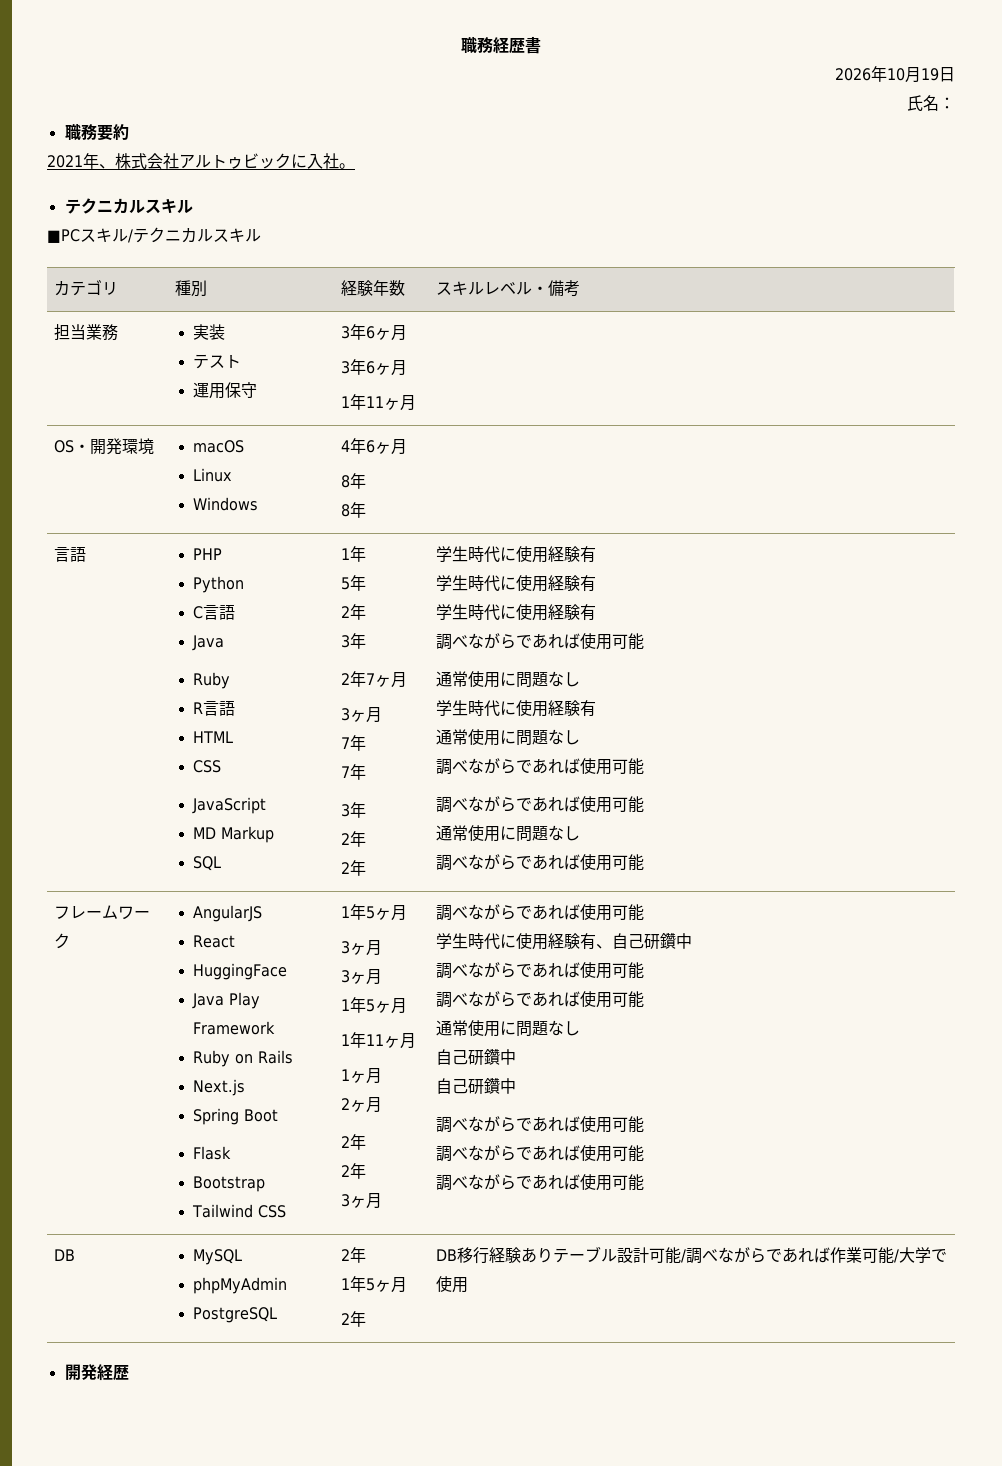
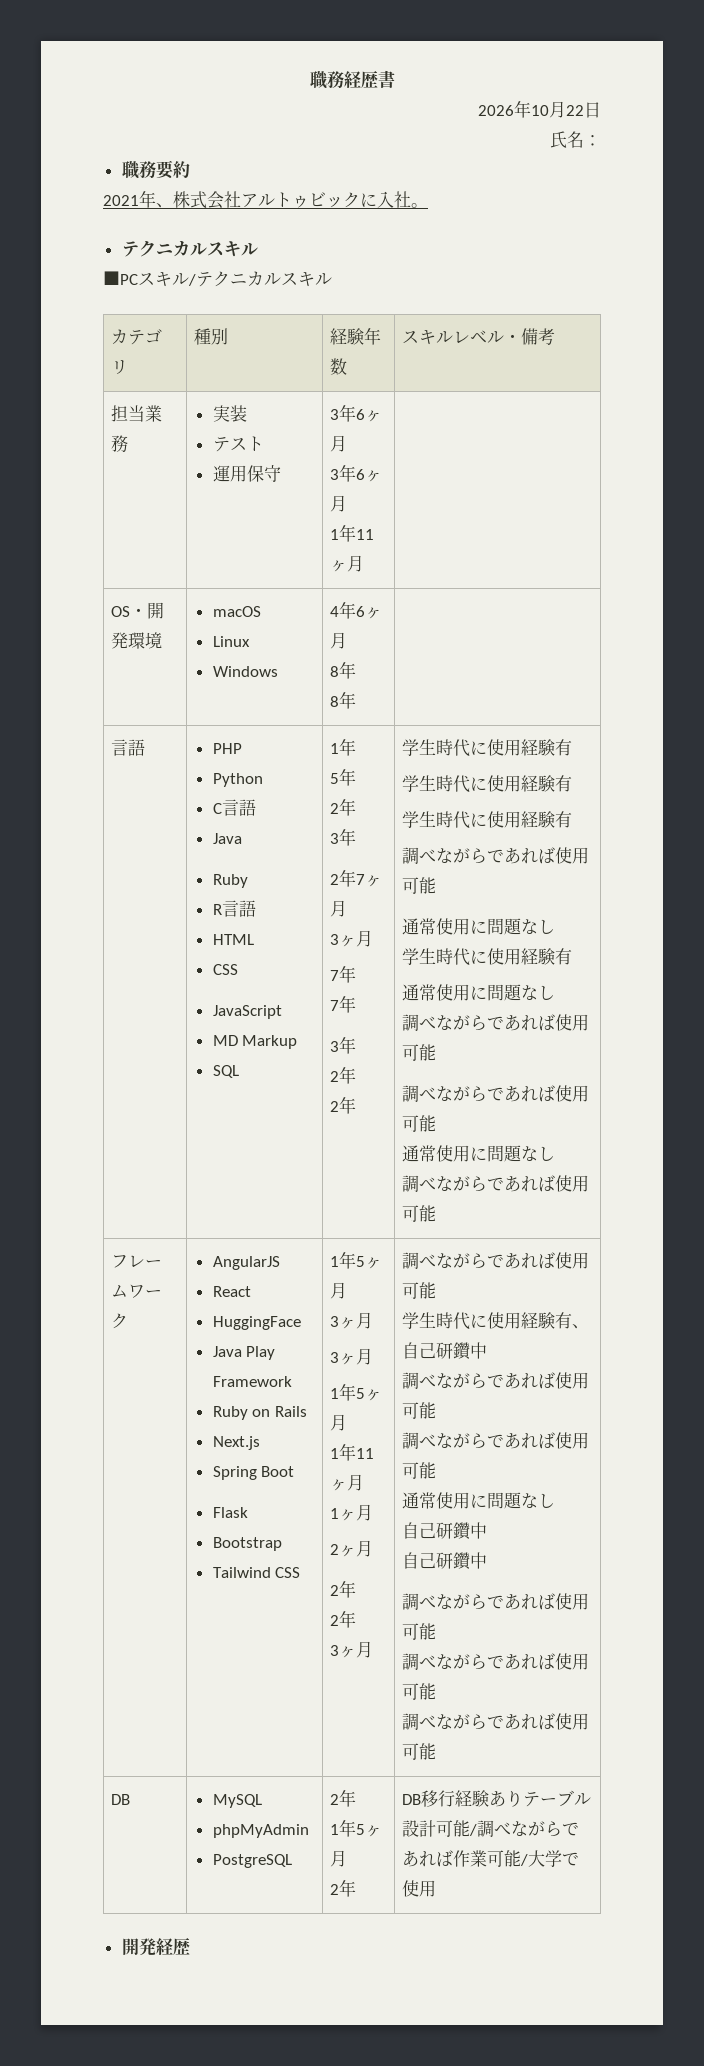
- 2026年10月19日
+ 2026年10月22日

